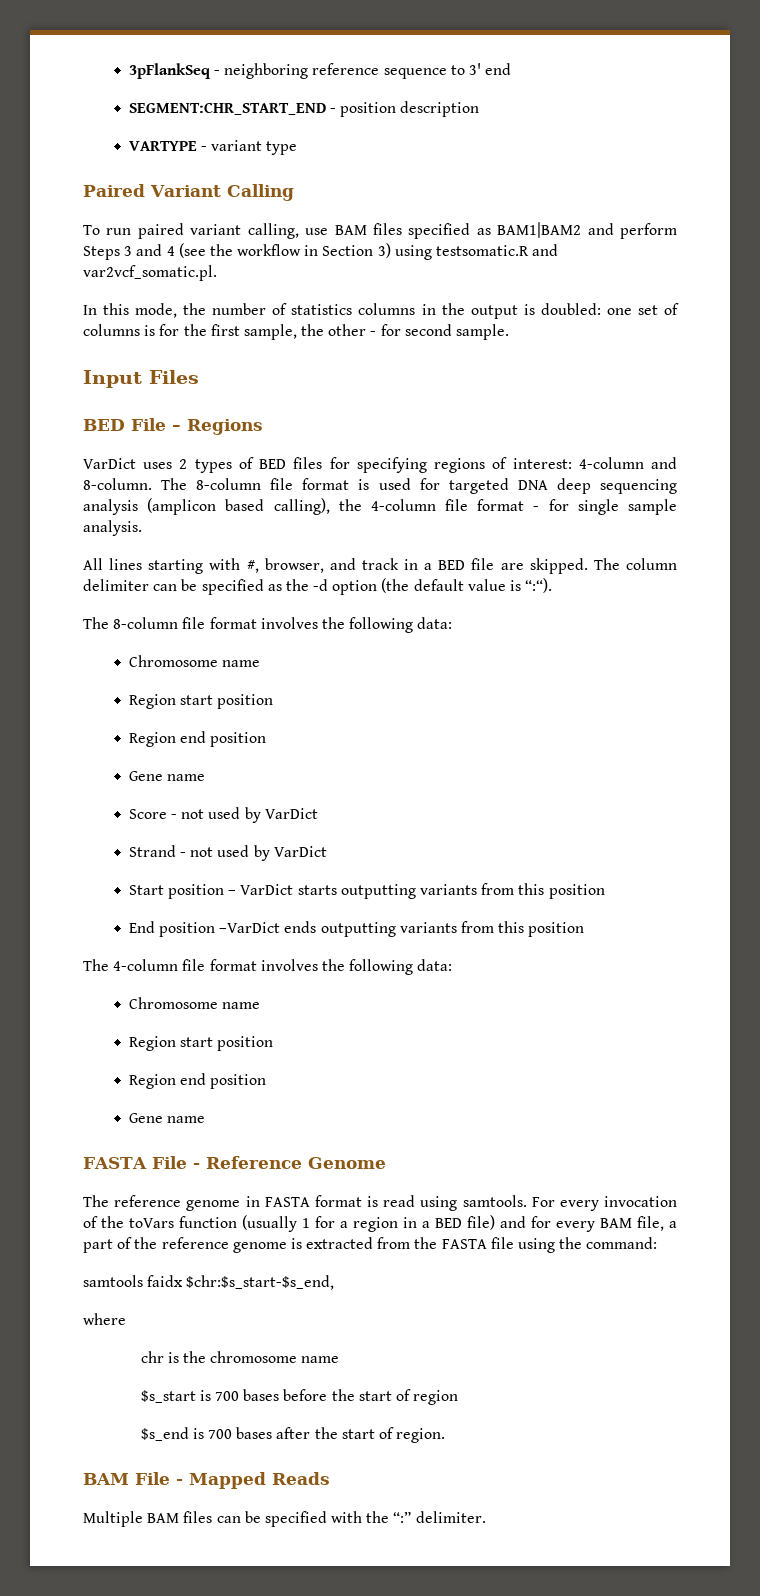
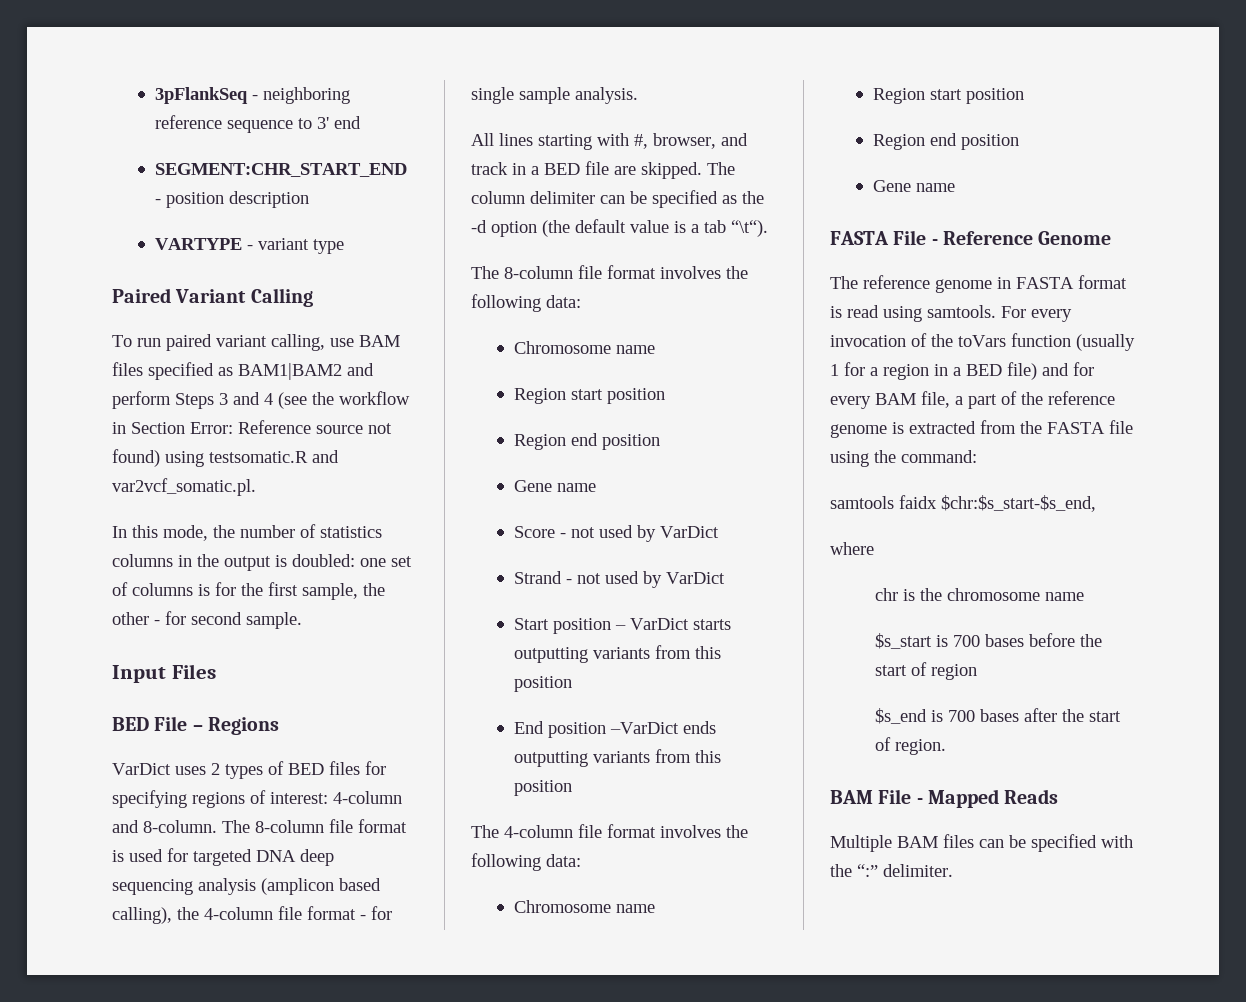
- To run paired variant calling, use BAM files specified as BAM1|BAM2 and perform Steps 3 and 4 (see the workflow in Section 3) using testsomatic.R and var2vcf_somatic.pl.
+ To run paired variant calling, use BAM files specified as BAM1|BAM2 and perform Steps 3 and 4 (see the workflow in Section Error: Reference source not found) using testsomatic.R and var2vcf_somatic.pl.
- The column delimiter can be specified as the -d option (the default value is “:“).
+ The column delimiter can be specified as the -d option (the default value is a tab “\t“).

